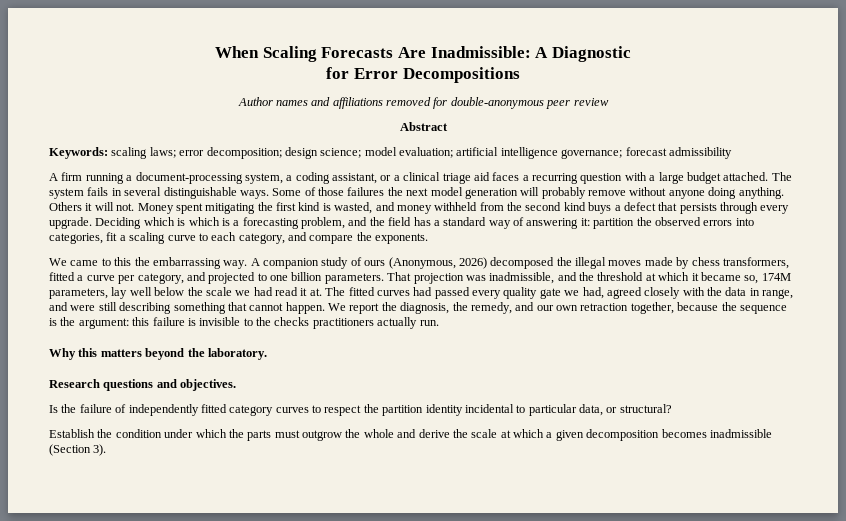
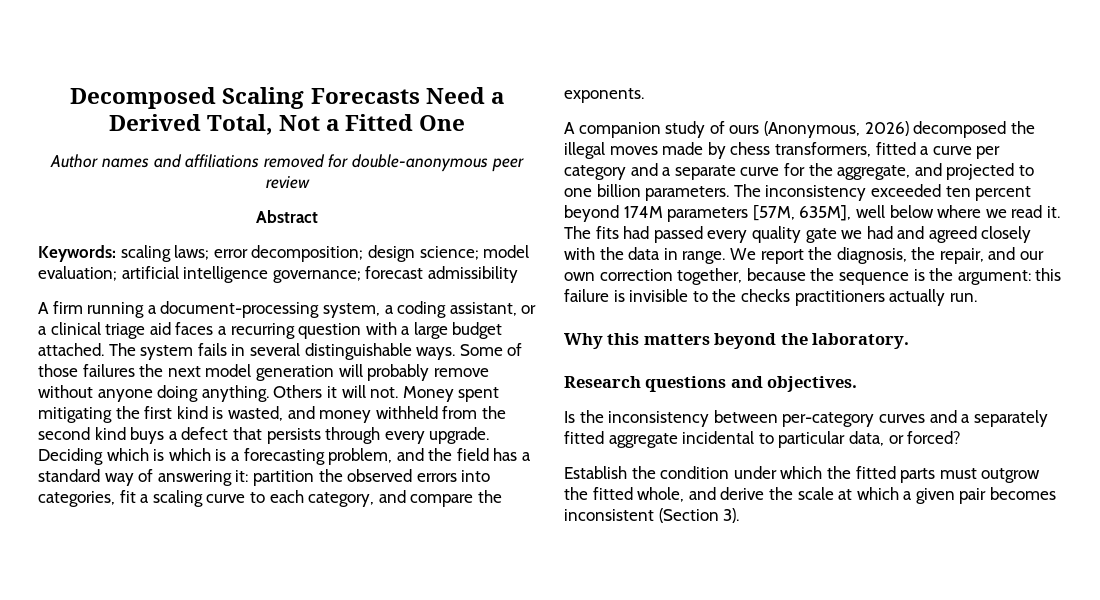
- When Scaling Forecasts Are Inadmissible: A Diagnostic
- for Error Decompositions
+ Decomposed Scaling Forecasts Need a Derived Total, Not a Fitted One
- We came to this the embarrassing way. A companion study of ours (Anonymous, 2026) decomposed the illegal moves made by chess transformers, fitted a curve per category, and projected to one billion parameters.
+ A companion study of ours (Anonymous, 2026) decomposed the illegal moves made by chess transformers, fitted a curve per category and a separate curve for the aggregate, and projected to one billion parameters.
- That projection was inadmissible, and the threshold at which it became so, 174M parameters, lay well below the scale we had read it at. The fitted curves had passed every quality gate we had, agreed closely with the data in range, and were still describing something that cannot happen.
+ The inconsistency exceeded ten percent beyond 174M parameters [57M, 635M], well below where we read it. The fits had passed every quality gate we had and agreed closely with the data in range.
- We report the diagnosis, the remedy, and our own retraction together, because the sequence is the argument: this failure is invisible to the checks practitioners actually run.
+ We report the diagnosis, the repair, and our own correction together, because the sequence is the argument: this failure is invisible to the checks practitioners actually run.
- Is the failure of independently fitted category curves to respect the partition identity incidental to particular data, or structural?
+ Is the inconsistency between per-category curves and a separately fitted aggregate incidental to particular data, or forced?
- Establish the condition under which the parts must outgrow the whole and derive the scale at which a given decomposition becomes inadmissible (Section 3).
+ Establish the condition under which the fitted parts must outgrow the fitted whole, and derive the scale at which a given pair becomes inconsistent (Section 3).

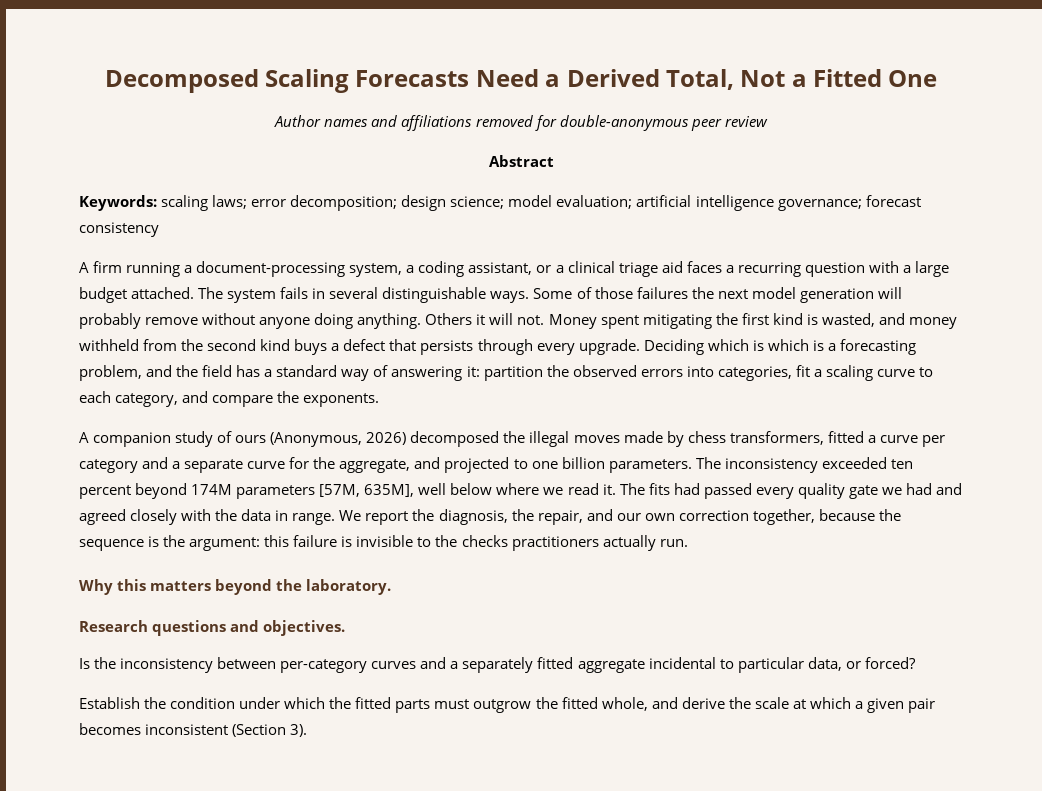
- Keywords: scaling laws; error decomposition; design science; model evaluation; artificial intelligence governance; forecast admissibility
+ Keywords: scaling laws; error decomposition; design science; model evaluation; artificial intelligence governance; forecast consistency

